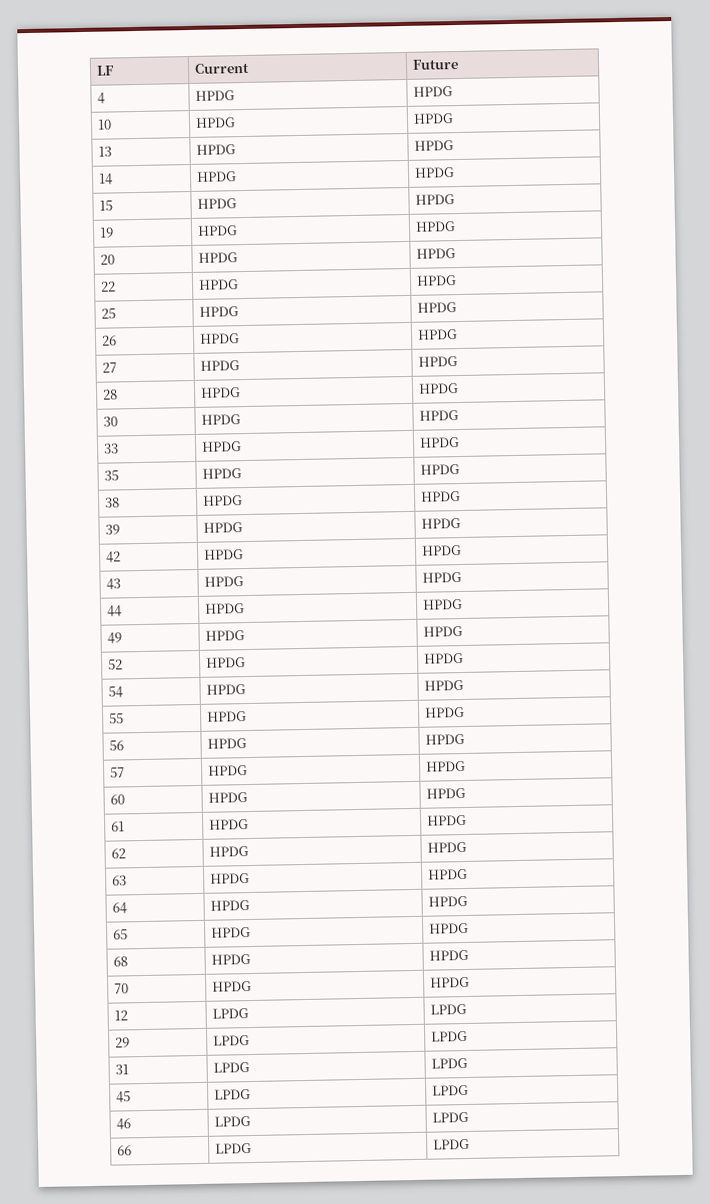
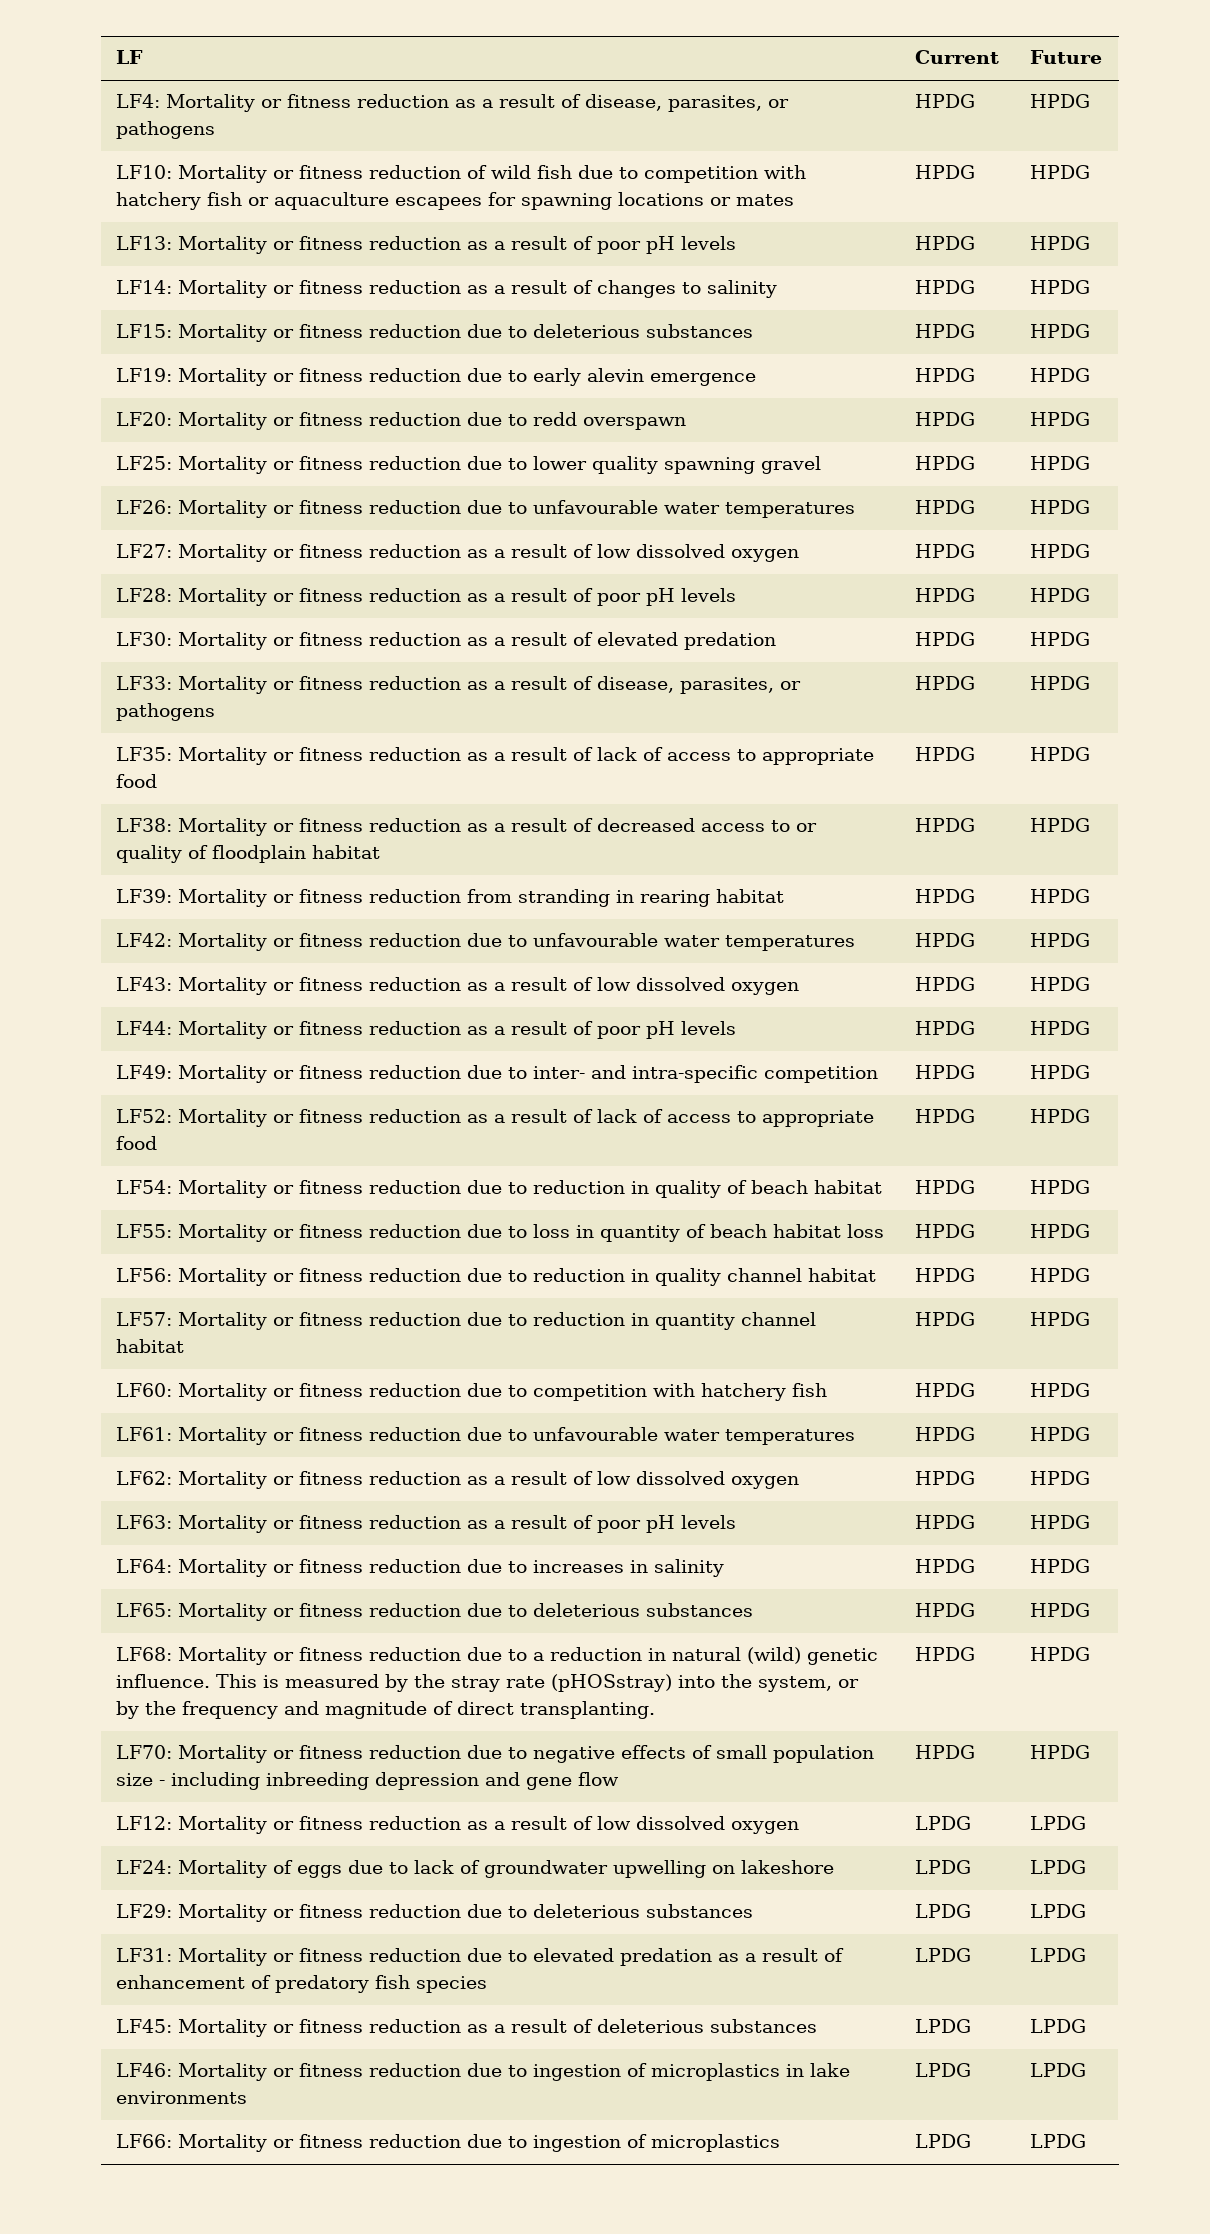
- 4 | HPDG | HPDG
- 10 | HPDG | HPDG
- 13 | HPDG | HPDG
- 14 | HPDG | HPDG
- 15 | HPDG | HPDG
- 19 | HPDG | HPDG
- 20 | HPDG | HPDG
- 22 | HPDG | HPDG
- 25 | HPDG | HPDG
- 26 | HPDG | HPDG
- 27 | HPDG | HPDG
- 28 | HPDG | HPDG
- 30 | HPDG | HPDG
- 33 | HPDG | HPDG
- 35 | HPDG | HPDG
- 38 | HPDG | HPDG
- 39 | HPDG | HPDG
- 42 | HPDG | HPDG
- 43 | HPDG | HPDG
- 44 | HPDG | HPDG
- 49 | HPDG | HPDG
- 52 | HPDG | HPDG
- 54 | HPDG | HPDG
- 55 | HPDG | HPDG
- 56 | HPDG | HPDG
- 57 | HPDG | HPDG
- 60 | HPDG | HPDG
- 61 | HPDG | HPDG
- 62 | HPDG | HPDG
- 63 | HPDG | HPDG
- 64 | HPDG | HPDG
- 65 | HPDG | HPDG
- 68 | HPDG | HPDG
- 70 | HPDG | HPDG
- 12 | LPDG | LPDG
- 29 | LPDG | LPDG
- 31 | LPDG | LPDG
- 45 | LPDG | LPDG
- 46 | LPDG | LPDG
- 66 | LPDG | LPDG
+ LF4: Mortality or fitness reduction as a result of disease, parasites, or pathogens | HPDG | HPDG
+ LF10: Mortality or fitness reduction of wild fish due to competition with hatchery fish or aquaculture escapees for spawning locations or mates | HPDG | HPDG
+ LF13: Mortality or fitness reduction as a result of poor pH levels | HPDG | HPDG
+ LF14: Mortality or fitness reduction as a result of changes to salinity | HPDG | HPDG
+ LF15: Mortality or fitness reduction due to deleterious substances | HPDG | HPDG
+ LF19: Mortality or fitness reduction due to early alevin emergence | HPDG | HPDG
+ LF20: Mortality or fitness reduction due to redd overspawn | HPDG | HPDG
+ LF25: Mortality or fitness reduction due to lower quality spawning gravel | HPDG | HPDG
+ LF26: Mortality or fitness reduction due to unfavourable water temperatures | HPDG | HPDG
+ LF27: Mortality or fitness reduction as a result of low dissolved oxygen | HPDG | HPDG
+ LF28: Mortality or fitness reduction as a result of poor pH levels | HPDG | HPDG
+ LF30: Mortality or fitness reduction as a result of elevated predation | HPDG | HPDG
+ LF33: Mortality or fitness reduction as a result of disease, parasites, or pathogens | HPDG | HPDG
+ LF35: Mortality or fitness reduction as a result of lack of access to appropriate food | HPDG | HPDG
+ LF38: Mortality or fitness reduction as a result of decreased access to or quality of floodplain habitat | HPDG | HPDG
+ LF39: Mortality or fitness reduction from stranding in rearing habitat | HPDG | HPDG
+ LF42: Mortality or fitness reduction due to unfavourable water temperatures | HPDG | HPDG
+ LF43: Mortality or fitness reduction as a result of low dissolved oxygen | HPDG | HPDG
+ LF44: Mortality or fitness reduction as a result of poor pH levels | HPDG | HPDG
+ LF49: Mortality or fitness reduction due to inter- and intra-specific competition | HPDG | HPDG
+ LF52: Mortality or fitness reduction as a result of lack of access to appropriate food | HPDG | HPDG
+ LF54: Mortality or fitness reduction due to reduction in quality of beach habitat | HPDG | HPDG
+ LF55: Mortality or fitness reduction due to loss in quantity of beach habitat loss | HPDG | HPDG
+ LF56: Mortality or fitness reduction due to reduction in quality channel habitat | HPDG | HPDG
+ LF57: Mortality or fitness reduction due to reduction in quantity channel habitat | HPDG | HPDG
+ LF60: Mortality or fitness reduction due to competition with hatchery fish | HPDG | HPDG
+ LF61: Mortality or fitness reduction due to unfavourable water temperatures | HPDG | HPDG
+ LF62: Mortality or fitness reduction as a result of low dissolved oxygen | HPDG | HPDG
+ LF63: Mortality or fitness reduction as a result of poor pH levels | HPDG | HPDG
+ LF64: Mortality or fitness reduction due to increases in salinity | HPDG | HPDG
+ LF65: Mortality or fitness reduction due to deleterious substances | HPDG | HPDG
+ LF68: Mortality or fitness reduction due to a reduction in natural (wild) genetic influence. This is measured by the stray rate (pHOSstray) into the system, or by the frequency and magnitude of direct transplanting. | HPDG | HPDG
+ LF70: Mortality or fitness reduction due to negative effects of small population size - including inbreeding depression and gene flow | HPDG | HPDG
+ LF12: Mortality or fitness reduction as a result of low dissolved oxygen | LPDG | LPDG
+ LF24: Mortality of eggs due to lack of groundwater upwelling on lakeshore | LPDG | LPDG
+ LF29: Mortality or fitness reduction due to deleterious substances | LPDG | LPDG
+ LF31: Mortality or fitness reduction due to elevated predation as a result of enhancement of predatory fish species | LPDG | LPDG
+ LF45: Mortality or fitness reduction as a result of deleterious substances | LPDG | LPDG
+ LF46: Mortality or fitness reduction due to ingestion of microplastics in lake environments | LPDG | LPDG
+ LF66: Mortality or fitness reduction due to ingestion of microplastics | LPDG | LPDG

